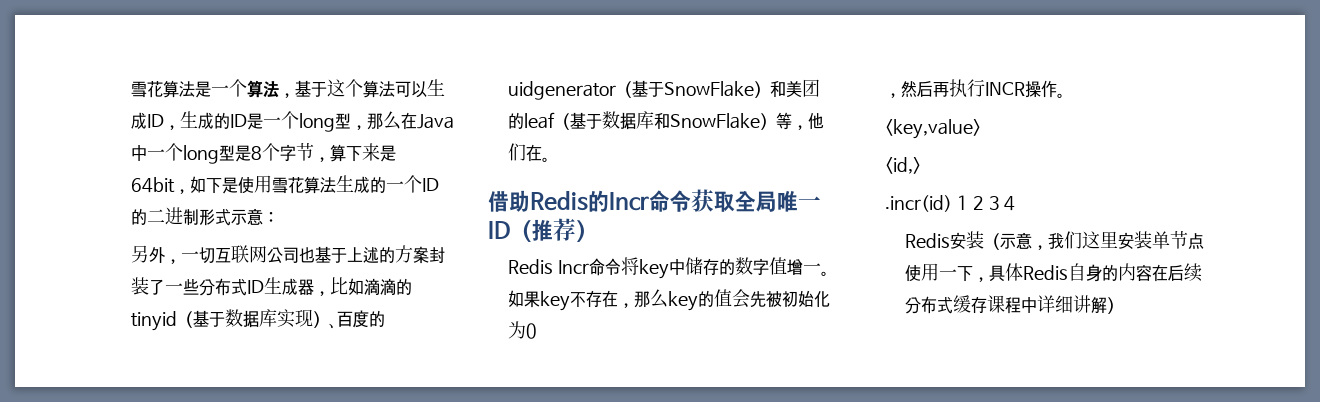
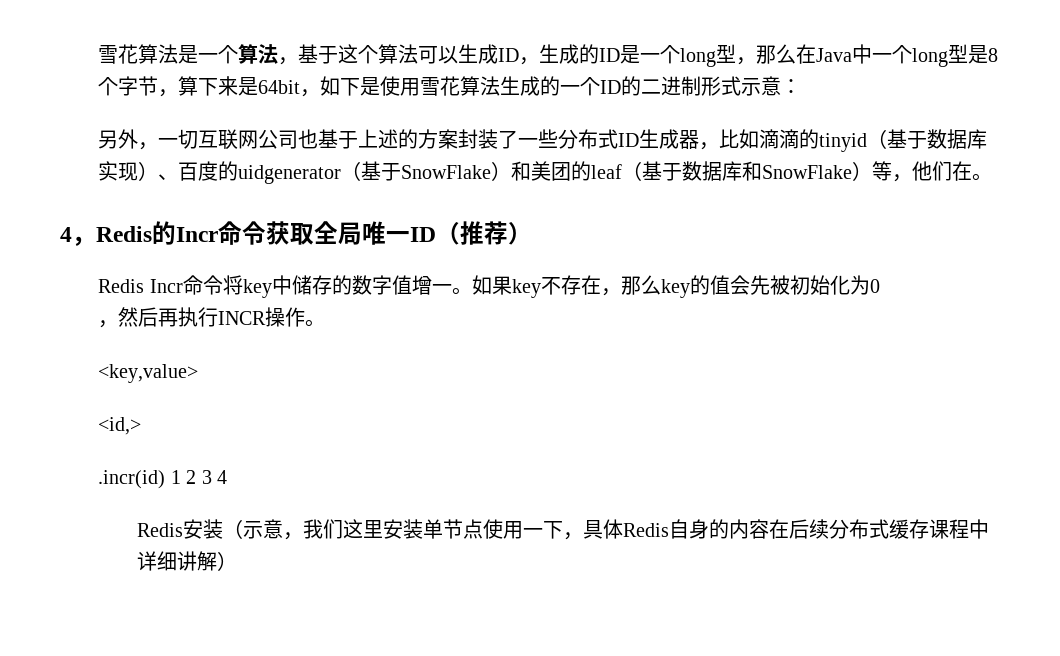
- 借助Redis的Incr命令获取全局唯⼀ID（推荐）
+ 4，Redis的Incr命令获取全局唯⼀ID（推荐）

